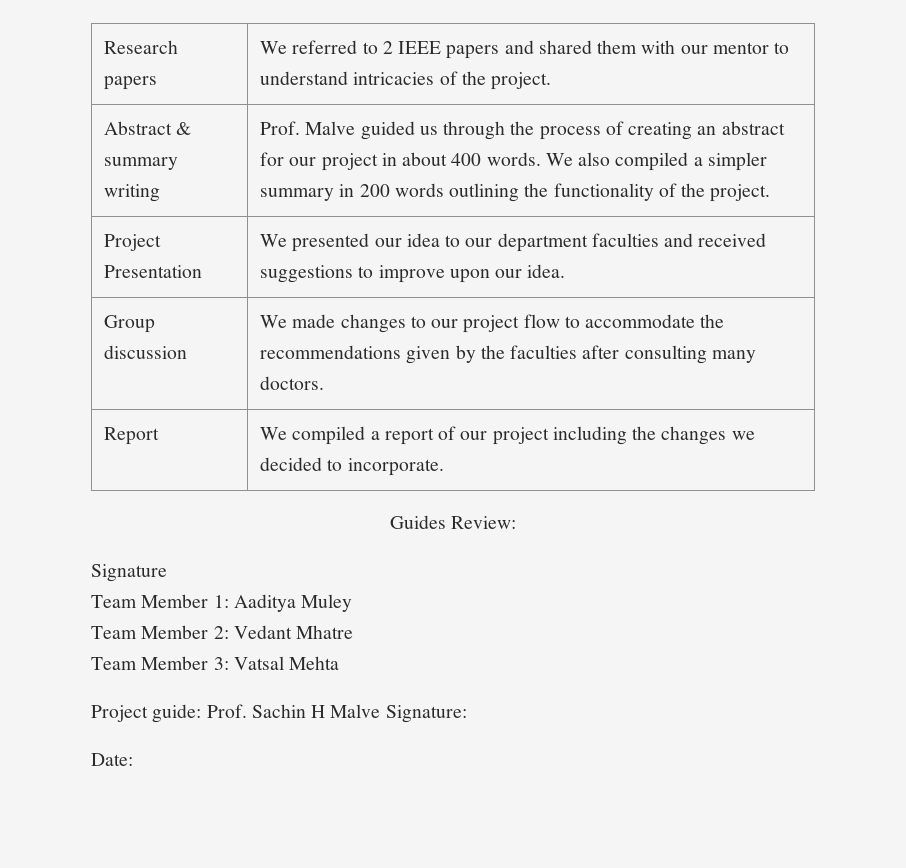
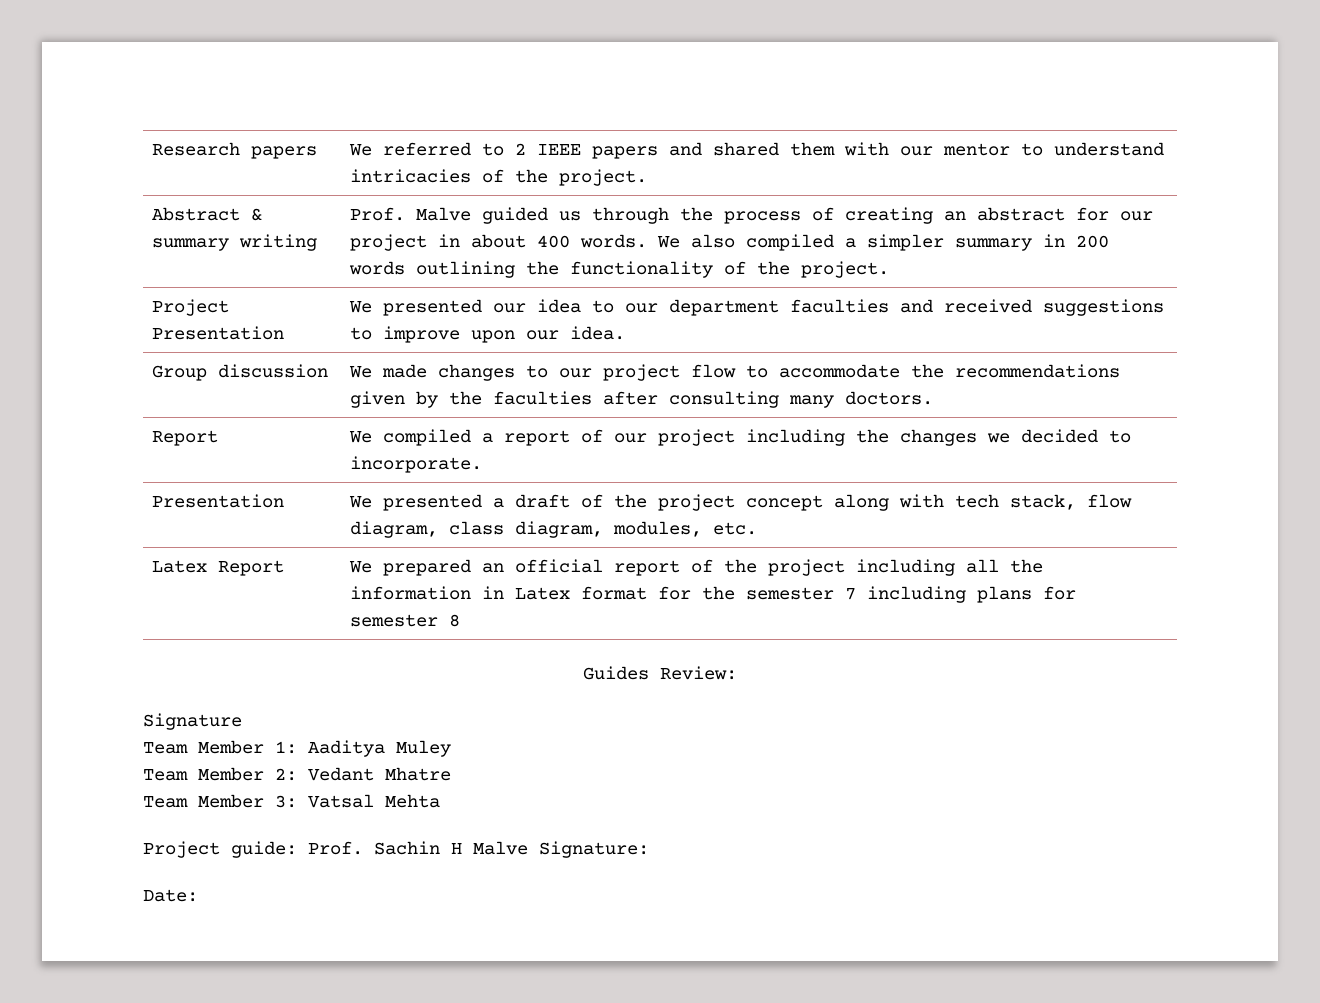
+ Presentation | We presented a draft of the project concept along with tech stack, flow diagram, class diagram, modules, etc.
+ Latex Report | We prepared an official report of the project including all the information in Latex format for the semester 7 including plans for semester 8

